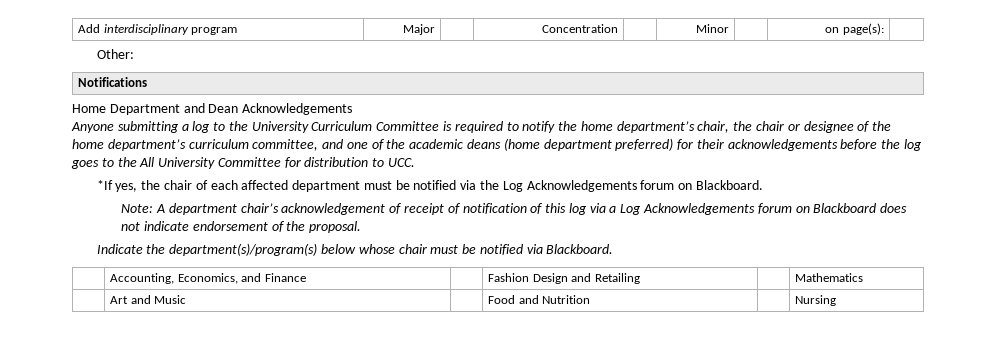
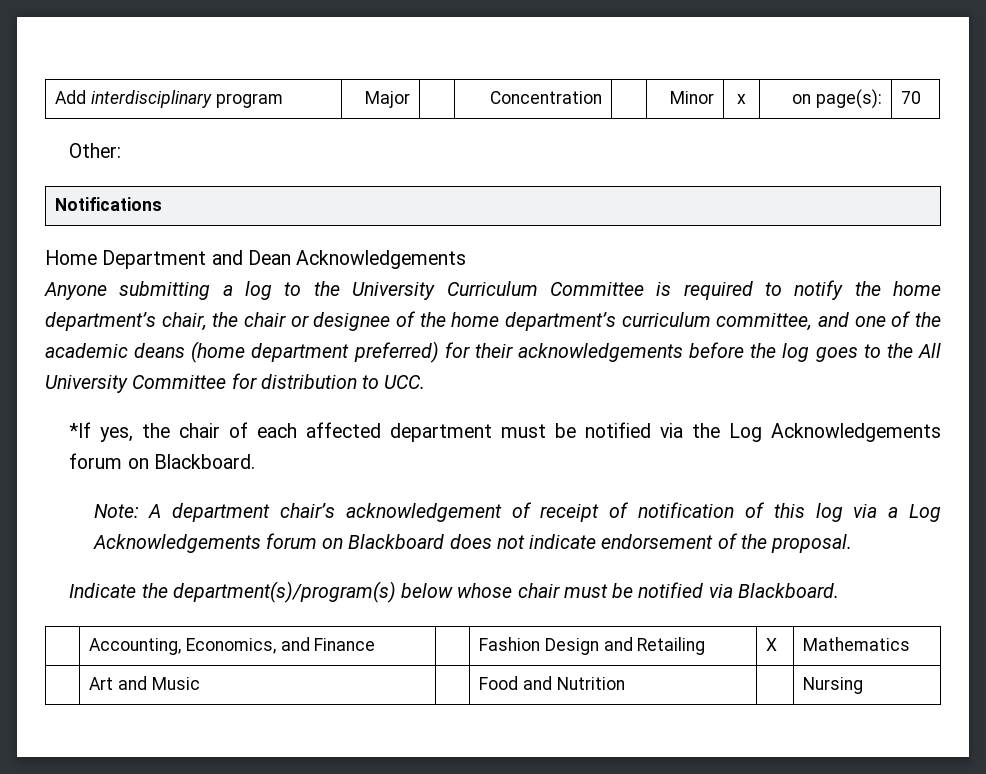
- Add interdisciplinary program | Major | | Concentration | | Minor | | on page(s): |
+ Add interdisciplinary program | Major | | Concentration | | Minor | x | on page(s): | 70
- | Accounting, Economics, and Finance | | Fashion Design and Retailing | | Mathematics
+ | Accounting, Economics, and Finance | | Fashion Design and Retailing | X | Mathematics

